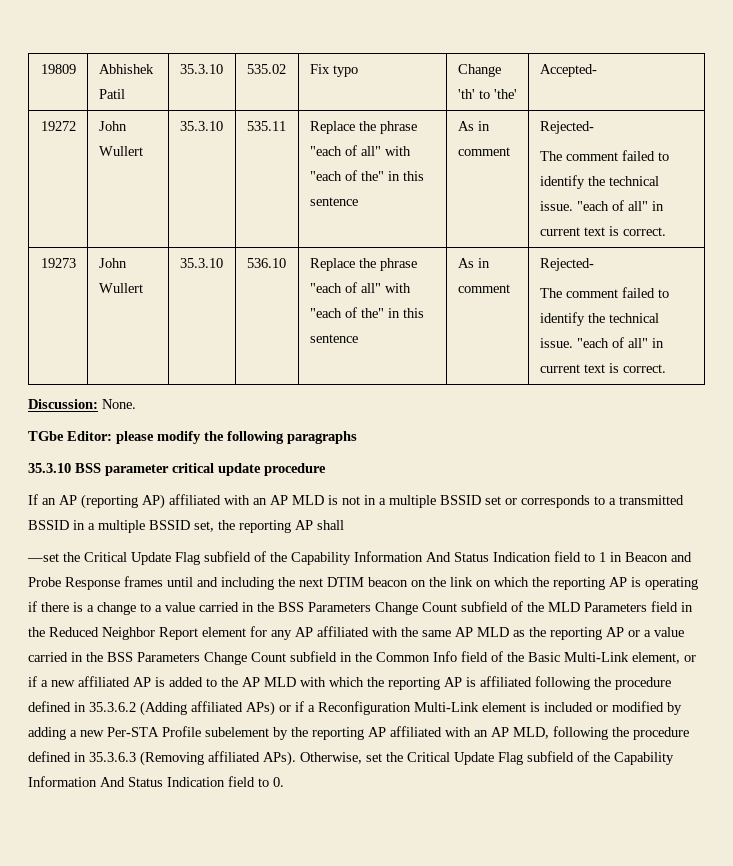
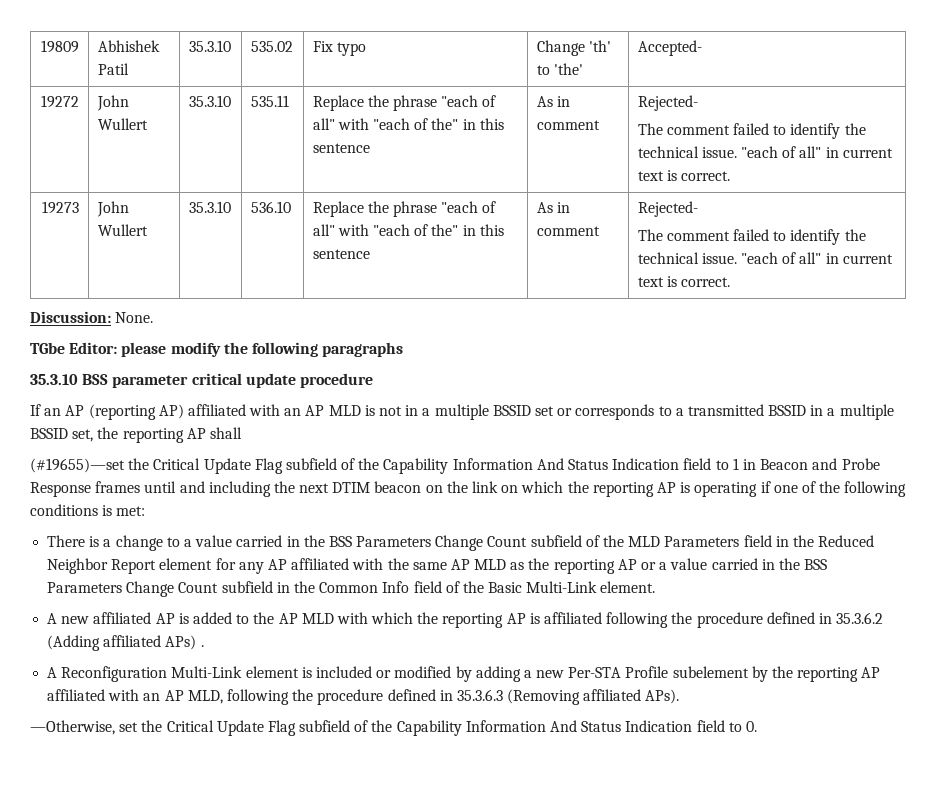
- —set the Critical Update Flag subfield of the Capability Information And Status Indication field to 1 in Beacon and Probe Response frames until and including the next DTIM beacon on the link on which the reporting AP is operating if there is a change to a value carried in the BSS Parameters Change Count subfield of the MLD Parameters field in the Reduced Neighbor Report element for any AP affiliated with the same AP MLD as the reporting AP or a value carried in the BSS Parameters Change Count subfield in the Common Info field of the Basic Multi-Link element, or if a new affiliated AP is added to the AP MLD with which the reporting AP is affiliated following the procedure defined in 35.3.6.2 (Adding affiliated APs) or if a Reconfiguration Multi-Link element is included or modified by adding a new Per-STA Profile subelement by the reporting AP affiliated with an AP MLD, following the procedure defined in 35.3.6.3 (Removing affiliated APs). Otherwise, set the Critical Update Flag subfield of the Capability Information And Status Indication field to 0.
+ (#19655)—set the Critical Update Flag subfield of the Capability Information And Status Indication field to 1 in Beacon and Probe Response frames until and including the next DTIM beacon on the link on which the reporting AP is operating if one of the following conditions is met:
+ There is a change to a value carried in the BSS Parameters Change Count subfield of the MLD Parameters field in the Reduced Neighbor Report element for any AP affiliated with the same AP MLD as the reporting AP or a value carried in the BSS Parameters Change Count subfield in the Common Info field of the Basic Multi-Link element.
+ A new affiliated AP is added to the AP MLD with which the reporting AP is affiliated following the procedure defined in 35.3.6.2 (Adding affiliated APs) .
+ A Reconfiguration Multi-Link element is included or modified by adding a new Per-STA Profile subelement by the reporting AP affiliated with an AP MLD, following the procedure defined in 35.3.6.3 (Removing affiliated APs).
+ —Otherwise, set the Critical Update Flag subfield of the Capability Information And Status Indication field to 0.

